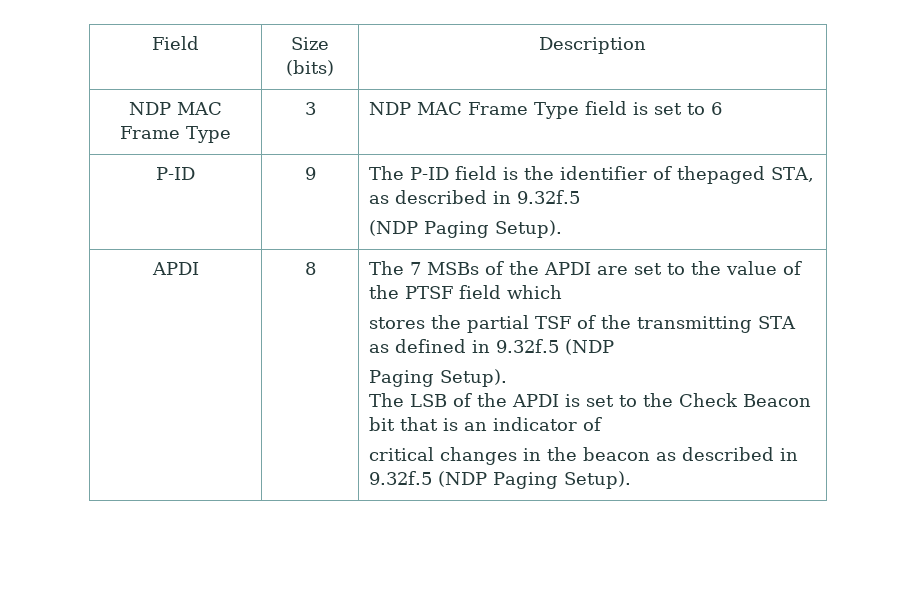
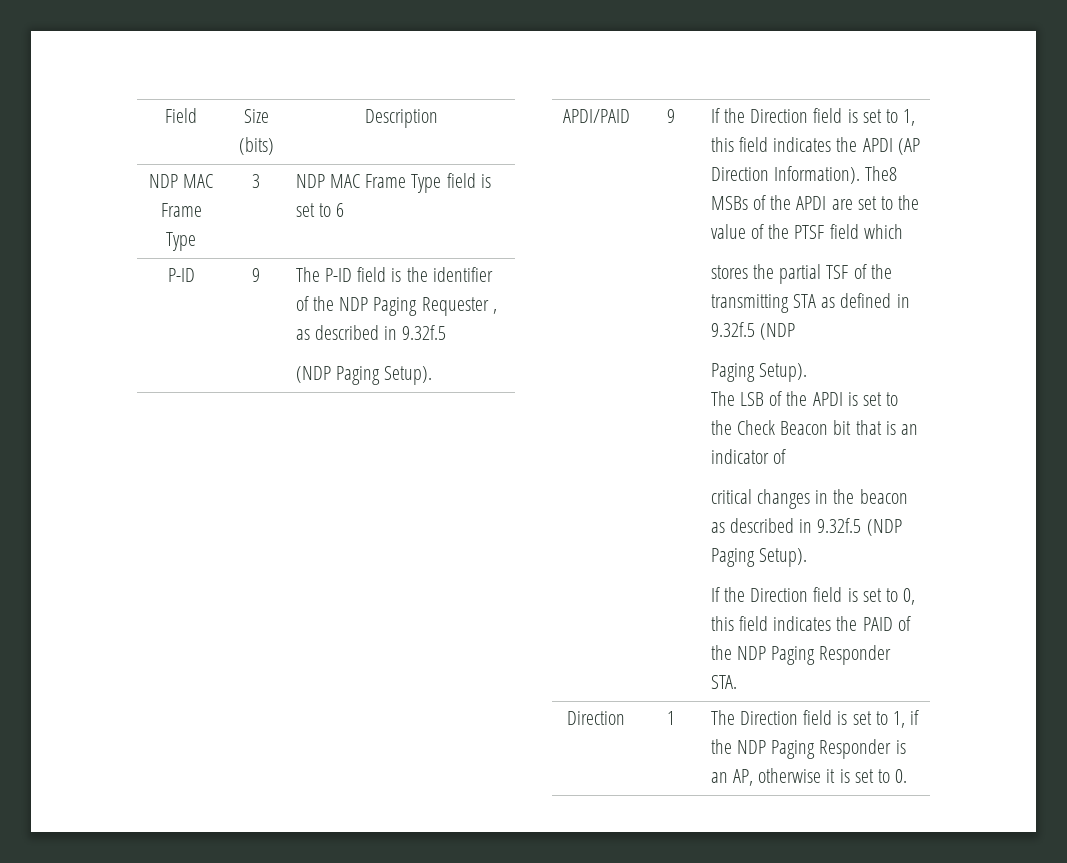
- P-ID | 9 | The P-ID field is the identifier of thepaged STA, as described in 9.32f.5
+ P-ID | 9 | The P-ID field is the identifier of the NDP Paging Requester , as described in 9.32f.5
- APDI | 8 | The 7 MSBs of the APDI are set to the value of the PTSF field which
+ APDI/PAID | 9 | If the Direction field is set to 1, this field indicates the APDI (AP Direction Information). The8 MSBs of the APDI are set to the value of the PTSF field which
+ If the Direction field is set to 0, this field indicates the PAID of the NDP Paging Responder STA.
+ Direction | 1 | The Direction field is set to 1, if the NDP Paging Responder is an AP, otherwise it is set to 0.

